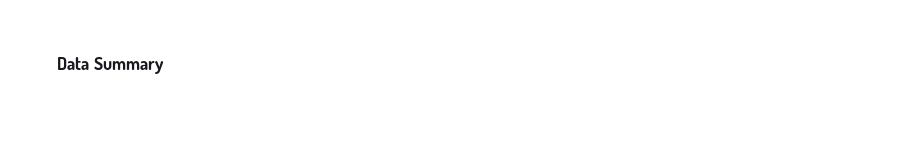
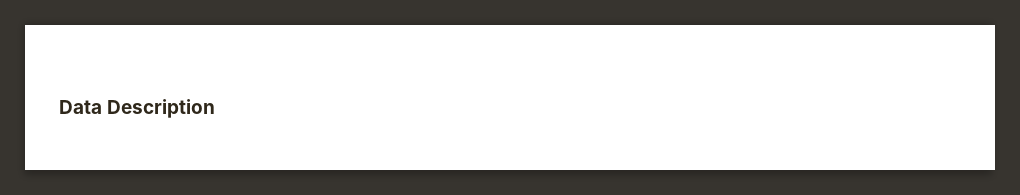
- Data Summary
+ Data Description

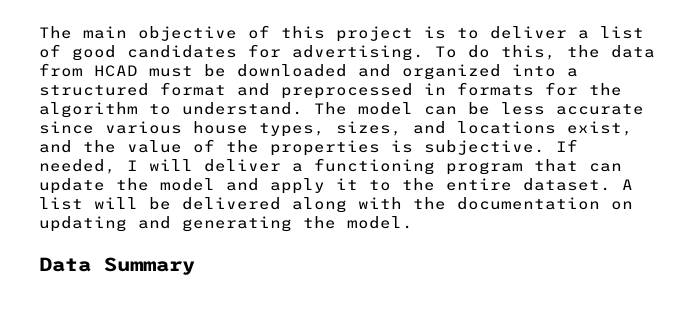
- Data Description
+ The main objective of this project is to deliver a list of good candidates for advertising. To do this, the data from HCAD must be downloaded and organized into a structured format and preprocessed in formats for the algorithm to understand. The model can be less accurate since various house types, sizes, and locations exist, and the value of the properties is subjective. If needed, I will deliver a functioning program that can update the model and apply it to the entire dataset. A list will be delivered along with the documentation on updating and generating the model.
+ Data Summary

